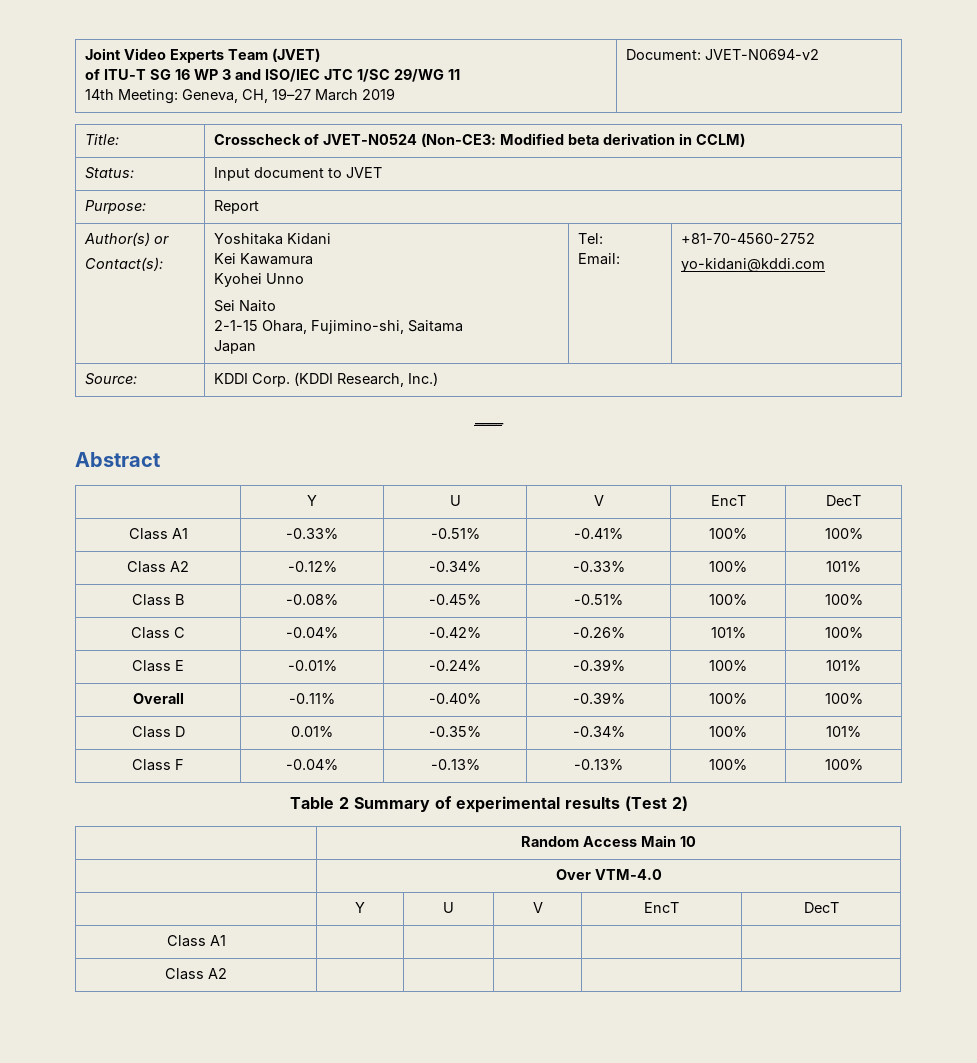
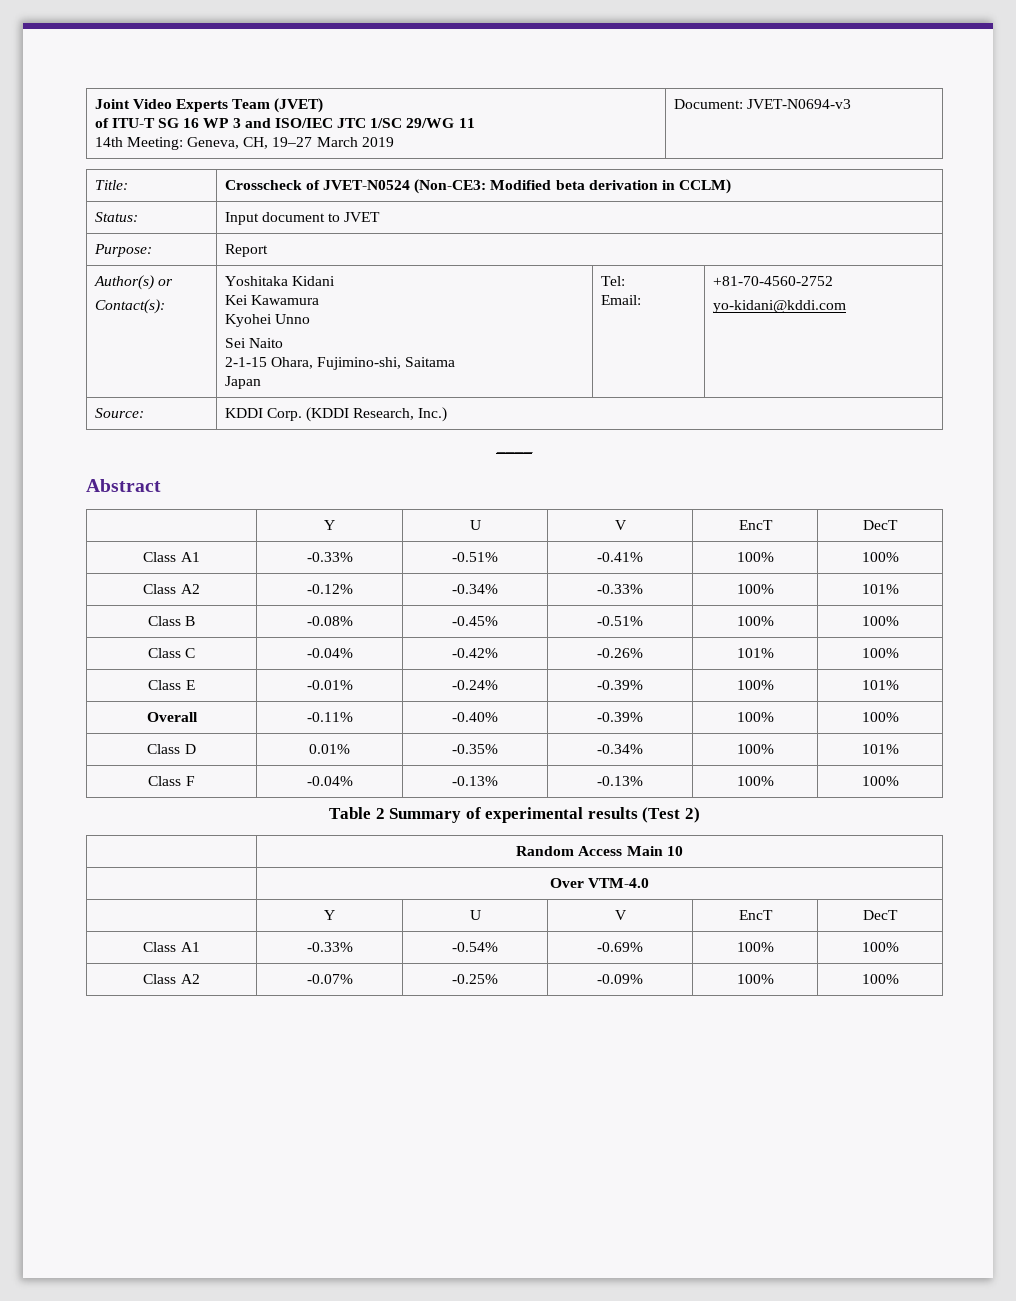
  Joint Video Experts Team (JVET)
  of ITU-T SG 16 WP 3 and ISO/IEC JTC 1/SC 29/WG 11
- 14th Meeting: Geneva, CH, 19–27 March 2019 | Document: JVET-N0694-v2
+ 14th Meeting: Geneva, CH, 19–27 March 2019 | Document: JVET-N0694-v3
- Class A1 | | | | |
- Class A2 | | | | |
+ Class A1 | -0.33% | -0.54% | -0.69% | 100% | 100%
+ Class A2 | -0.07% | -0.25% | -0.09% | 100% | 100%

